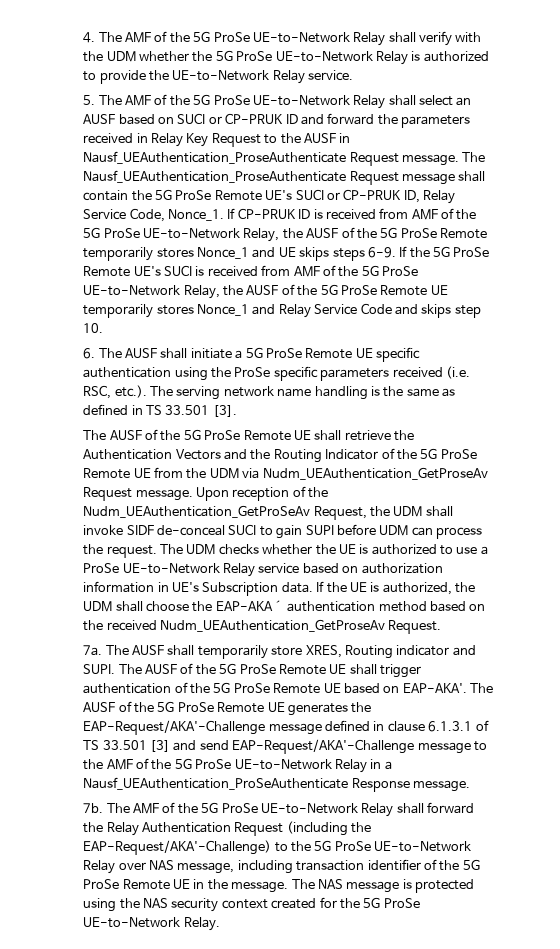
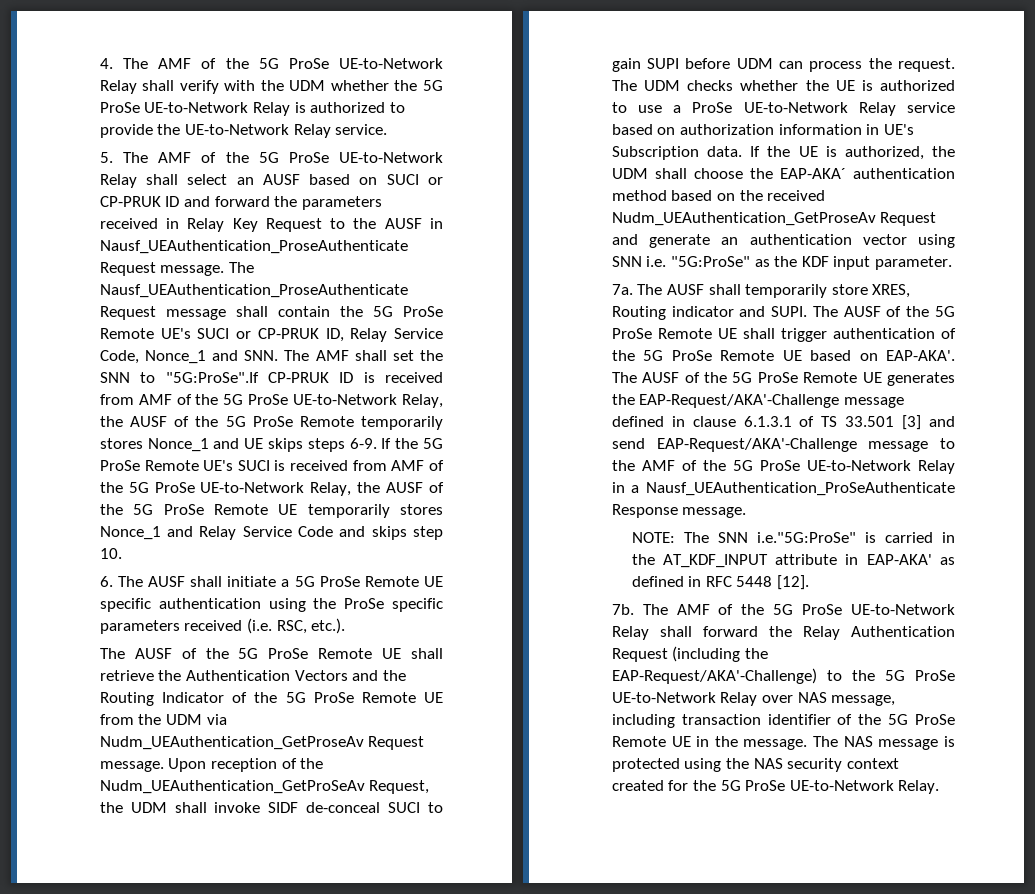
- The Nausf_UEAuthentication_ProseAuthenticate Request message shall contain the 5G ProSe Remote UE's SUCI or CP-PRUK ID, Relay Service Code, Nonce_1. If CP-PRUK ID is received from AMF of the 5G ProSe UE-to-Network Relay, the AUSF of the 5G ProSe Remote temporarily stores Nonce_1 and UE skips steps 6-9.
+ The Nausf_UEAuthentication_ProseAuthenticate Request message shall contain the 5G ProSe Remote UE's SUCI or CP-PRUK ID, Relay Service Code, Nonce_1 and SNN. The AMF shall set the SNN to "5G:ProSe".If CP-PRUK ID is received from AMF of the 5G ProSe UE-to-Network Relay, the AUSF of the 5G ProSe Remote temporarily stores Nonce_1 and UE skips steps 6-9.
- 6. The AUSF shall initiate a 5G ProSe Remote UE specific authentication using the ProSe specific parameters received (i.e. RSC, etc.). The serving network name handling is the same as defined in TS 33.501 [3].
+ 6. The AUSF shall initiate a 5G ProSe Remote UE specific authentication using the ProSe specific parameters received (i.e. RSC, etc.).
- If the UE is authorized, the UDM shall choose the EAP-AKA´ authentication method based on the received Nudm_UEAuthentication_GetProseAv Request.
+ If the UE is authorized, the UDM shall choose the EAP-AKA´ authentication method based on the received Nudm_UEAuthentication_GetProseAv Request and generate an authentication vector using SNN i.e. "5G:ProSe" as the KDF input parameter.
+ NOTE: The SNN i.e."5G:ProSe" is carried in the AT_KDF_INPUT attribute in EAP-AKA' as defined in RFC 5448 [12].

